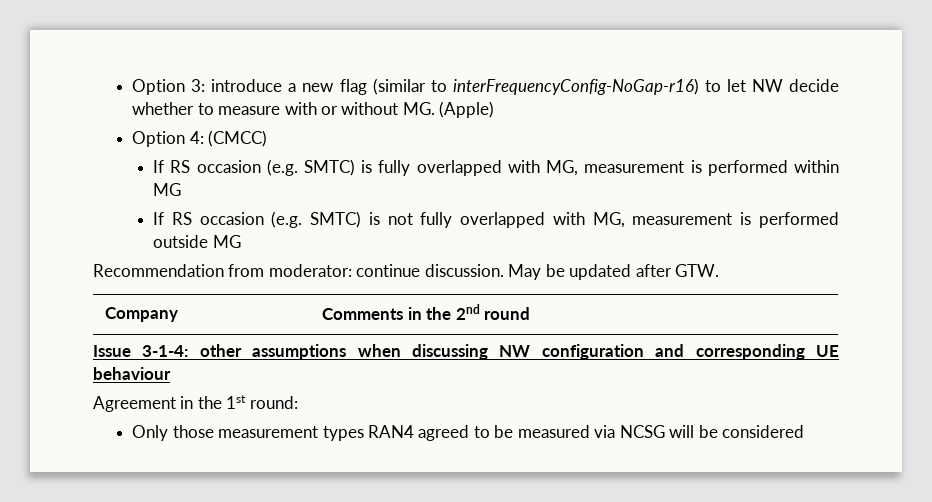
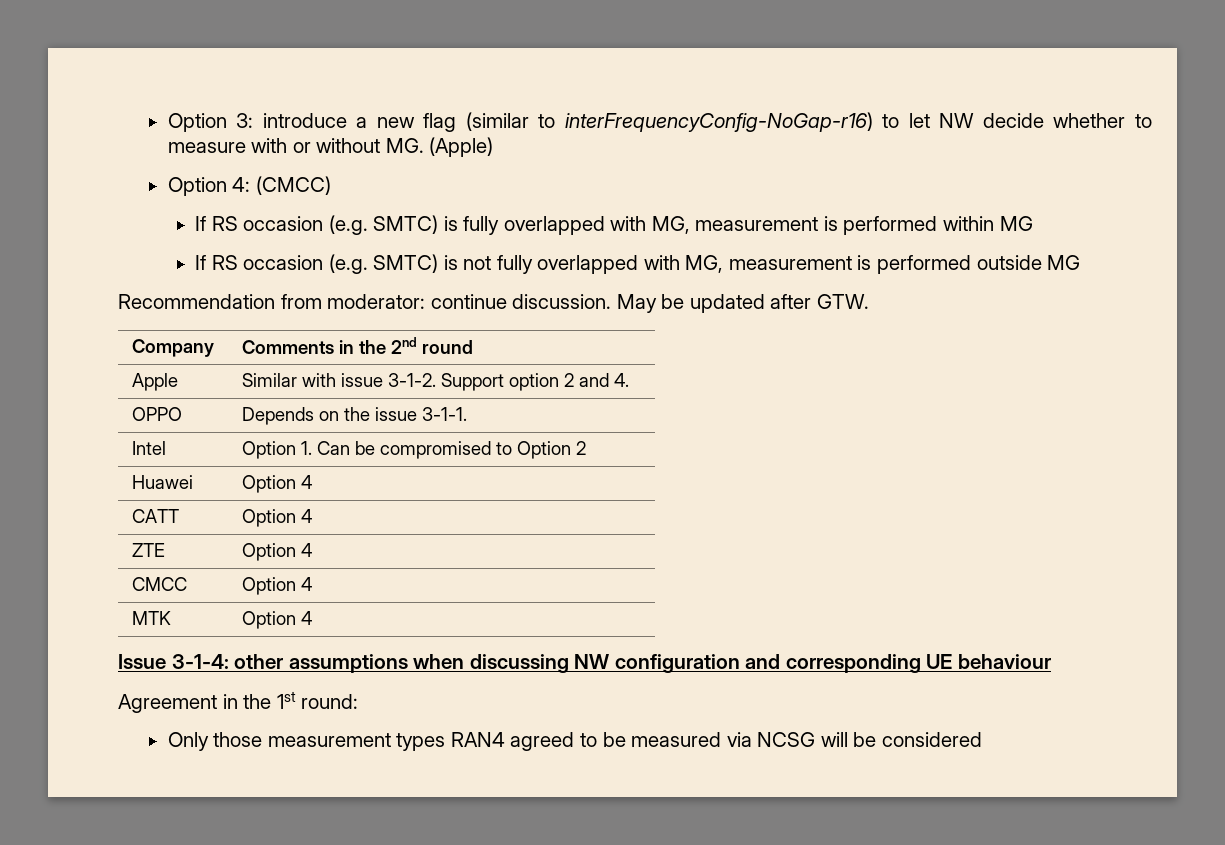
+ Apple | Similar with issue 3-1-2. Support option 2 and 4.
+ OPPO | Depends on the issue 3-1-1.
+ Intel | Option 1. Can be compromised to Option 2
+ Huawei | Option 4
+ CATT | Option 4
+ ZTE | Option 4
+ CMCC | Option 4
+ MTK | Option 4

